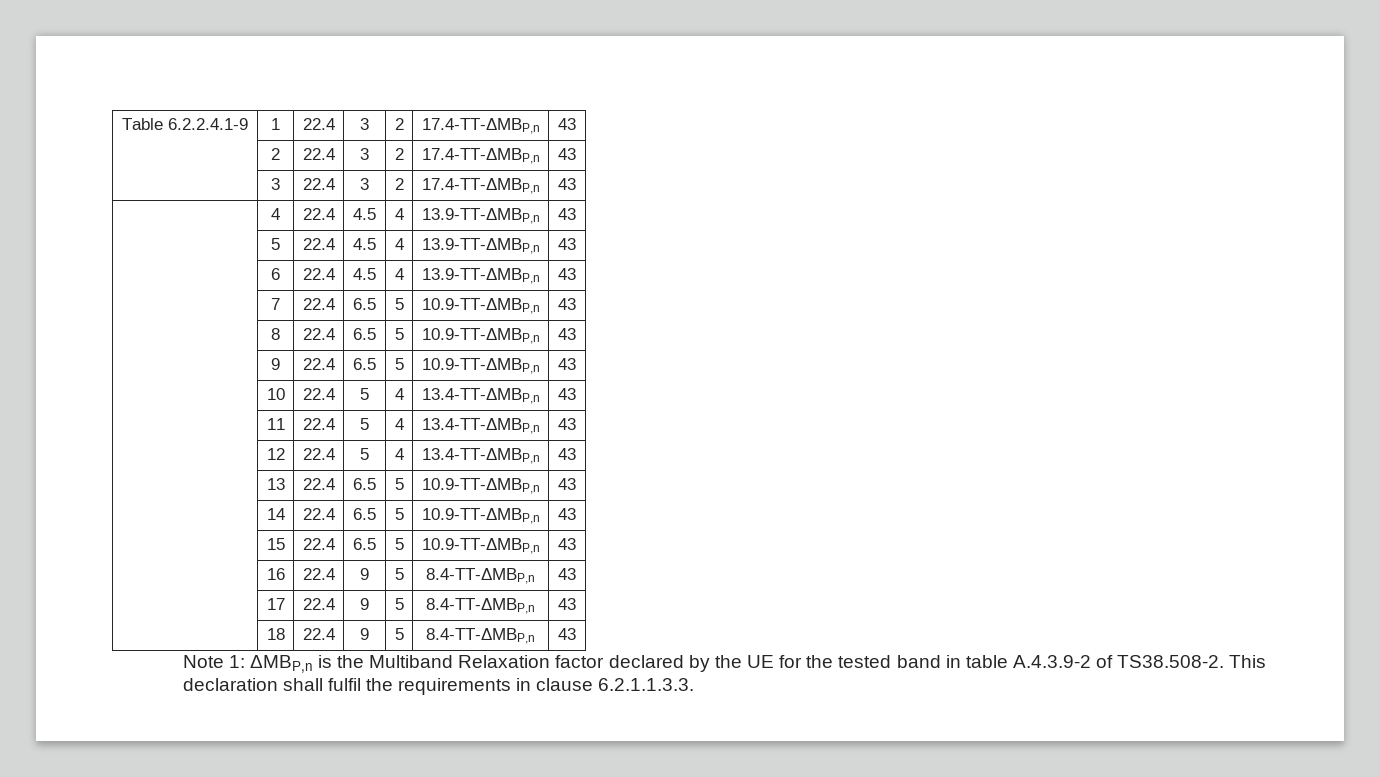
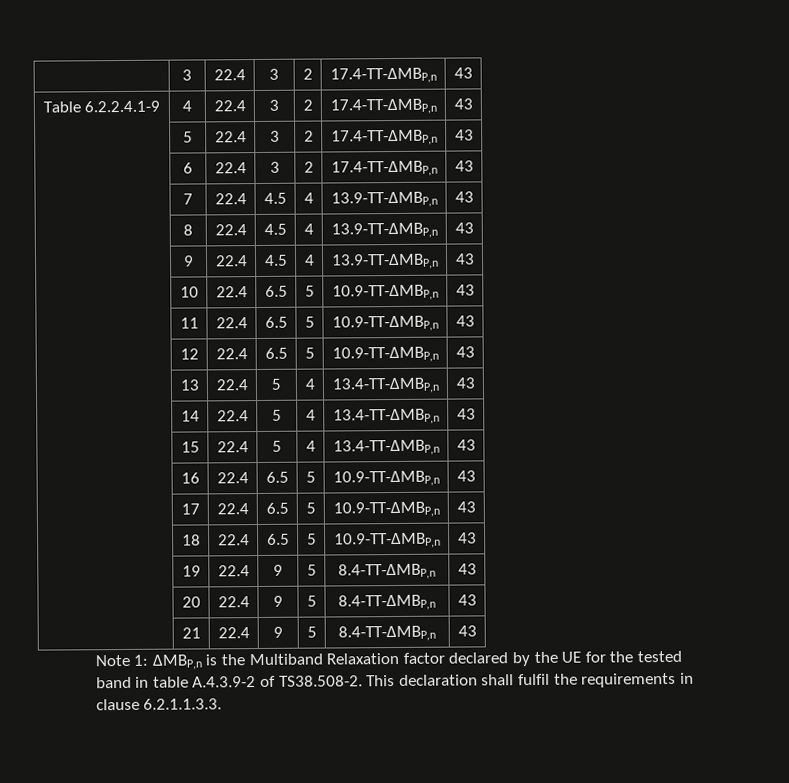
- Table 6.2.2.4.1-9 | 1 | 22.4 | 3 | 2 | 17.4-TT-ΔMBP,n | 43
- | 2 | 22.4 | 3 | 2 | 17.4-TT-ΔMBP,n | 43
- | 4 | 22.4 | 4.5 | 4 | 13.9-TT-ΔMBP,n | 43
- | 5 | 22.4 | 4.5 | 4 | 13.9-TT-ΔMBP,n | 43
- | 6 | 22.4 | 4.5 | 4 | 13.9-TT-ΔMBP,n | 43
- | 7 | 22.4 | 6.5 | 5 | 10.9-TT-ΔMBP,n | 43
- | 8 | 22.4 | 6.5 | 5 | 10.9-TT-ΔMBP,n | 43
- | 9 | 22.4 | 6.5 | 5 | 10.9-TT-ΔMBP,n | 43
- | 10 | 22.4 | 5 | 4 | 13.4-TT-ΔMBP,n | 43
- | 11 | 22.4 | 5 | 4 | 13.4-TT-ΔMBP,n | 43
- | 12 | 22.4 | 5 | 4 | 13.4-TT-ΔMBP,n | 43
- | 13 | 22.4 | 6.5 | 5 | 10.9-TT-ΔMBP,n | 43
- | 14 | 22.4 | 6.5 | 5 | 10.9-TT-ΔMBP,n | 43
- | 15 | 22.4 | 6.5 | 5 | 10.9-TT-ΔMBP,n | 43
- | 16 | 22.4 | 9 | 5 | 8.4-TT-ΔMBP,n | 43
- | 17 | 22.4 | 9 | 5 | 8.4-TT-ΔMBP,n | 43
- | 18 | 22.4 | 9 | 5 | 8.4-TT-ΔMBP,n | 43
+ Table 6.2.2.4.1-9 | 4 | 22.4 | 3 | 2 | 17.4-TT-ΔMBP,n | 43
+ | 5 | 22.4 | 3 | 2 | 17.4-TT-ΔMBP,n | 43
+ | 6 | 22.4 | 3 | 2 | 17.4-TT-ΔMBP,n | 43
+ | 7 | 22.4 | 4.5 | 4 | 13.9-TT-ΔMBP,n | 43
+ | 8 | 22.4 | 4.5 | 4 | 13.9-TT-ΔMBP,n | 43
+ | 9 | 22.4 | 4.5 | 4 | 13.9-TT-ΔMBP,n | 43
+ | 10 | 22.4 | 6.5 | 5 | 10.9-TT-ΔMBP,n | 43
+ | 11 | 22.4 | 6.5 | 5 | 10.9-TT-ΔMBP,n | 43
+ | 12 | 22.4 | 6.5 | 5 | 10.9-TT-ΔMBP,n | 43
+ | 13 | 22.4 | 5 | 4 | 13.4-TT-ΔMBP,n | 43
+ | 14 | 22.4 | 5 | 4 | 13.4-TT-ΔMBP,n | 43
+ | 15 | 22.4 | 5 | 4 | 13.4-TT-ΔMBP,n | 43
+ | 16 | 22.4 | 6.5 | 5 | 10.9-TT-ΔMBP,n | 43
+ | 17 | 22.4 | 6.5 | 5 | 10.9-TT-ΔMBP,n | 43
+ | 18 | 22.4 | 6.5 | 5 | 10.9-TT-ΔMBP,n | 43
+ | 19 | 22.4 | 9 | 5 | 8.4-TT-ΔMBP,n | 43
+ | 20 | 22.4 | 9 | 5 | 8.4-TT-ΔMBP,n | 43
+ | 21 | 22.4 | 9 | 5 | 8.4-TT-ΔMBP,n | 43

